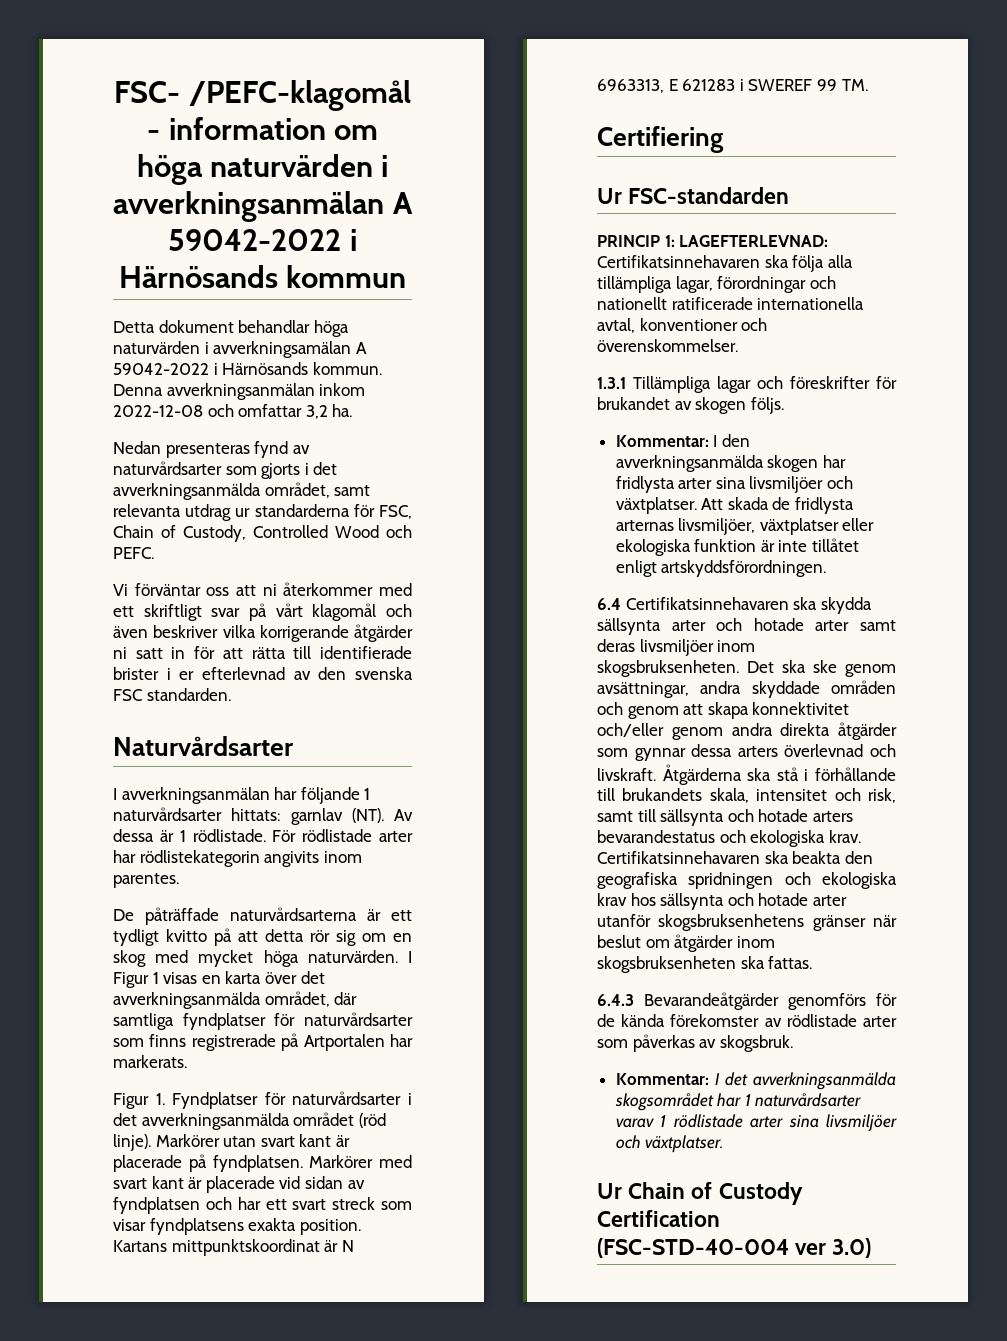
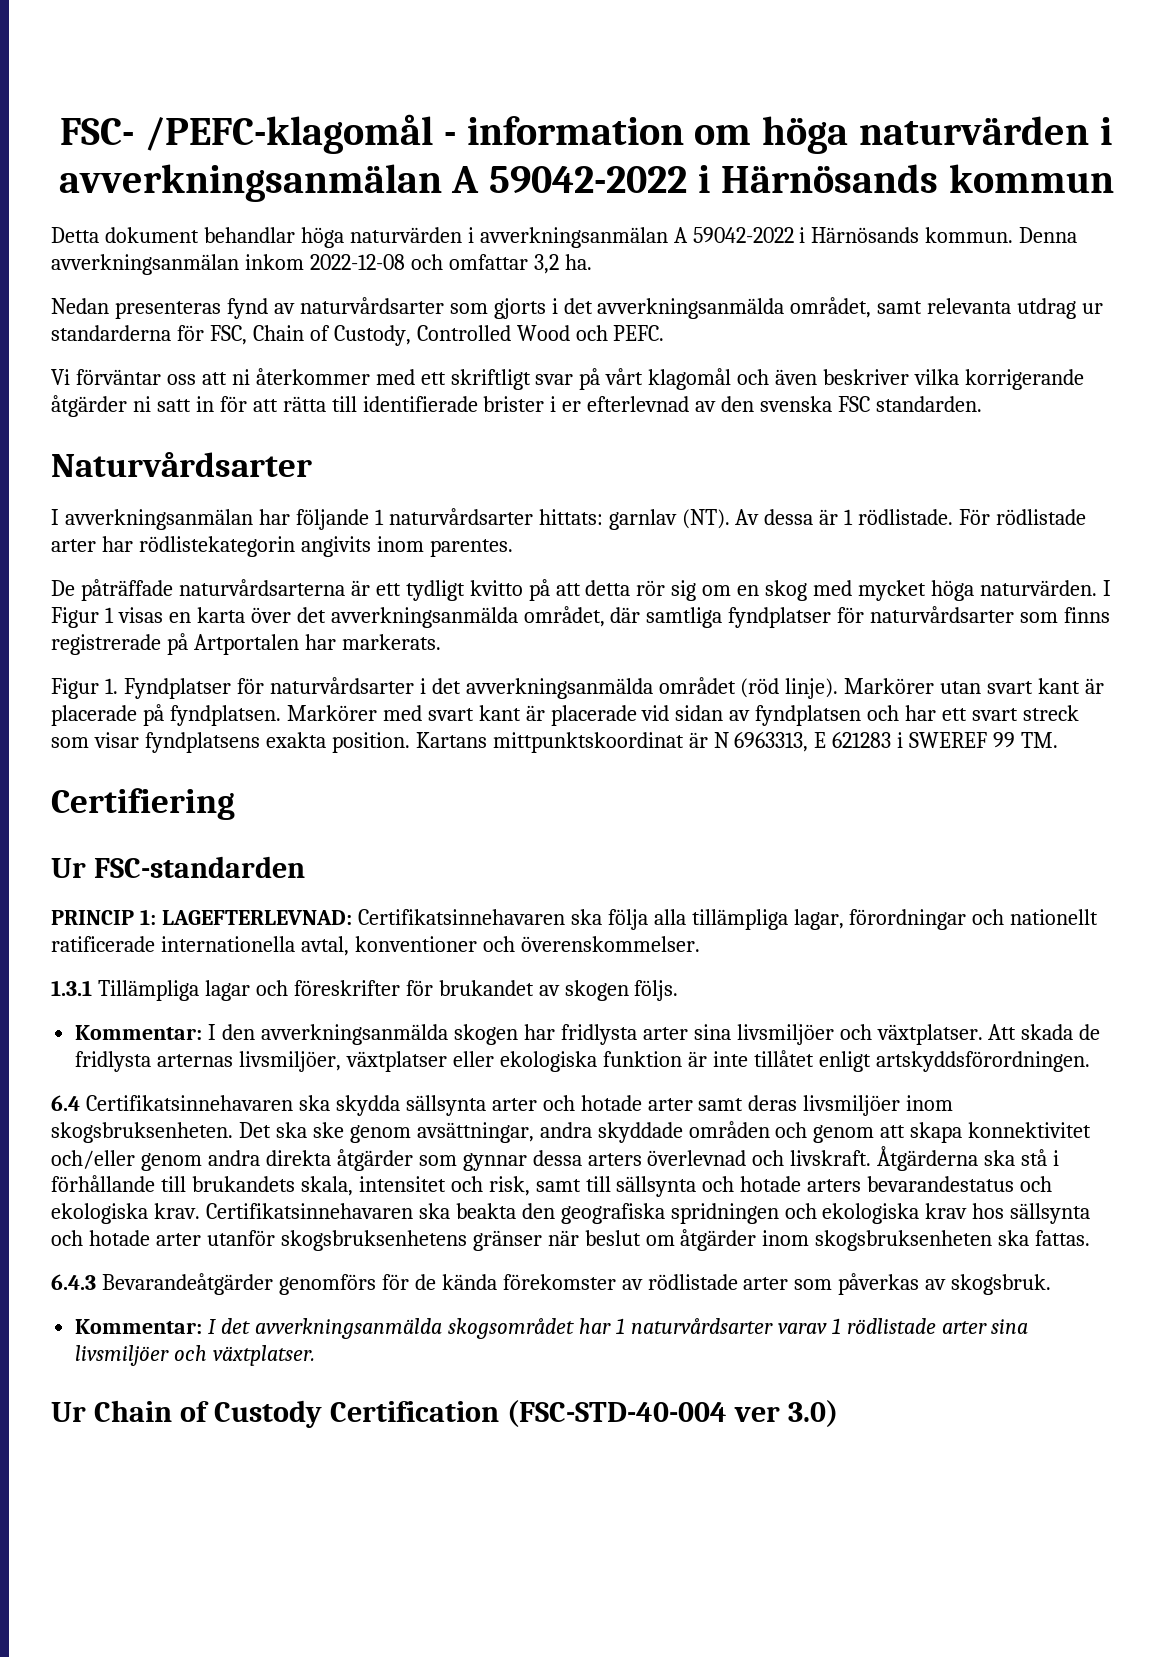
- Detta dokument behandlar höga naturvärden i avverkningsamälan A 59042-2022 i Härnösands kommun.
+ Detta dokument behandlar höga naturvärden i avverkningsanmälan A 59042-2022 i Härnösands kommun.

